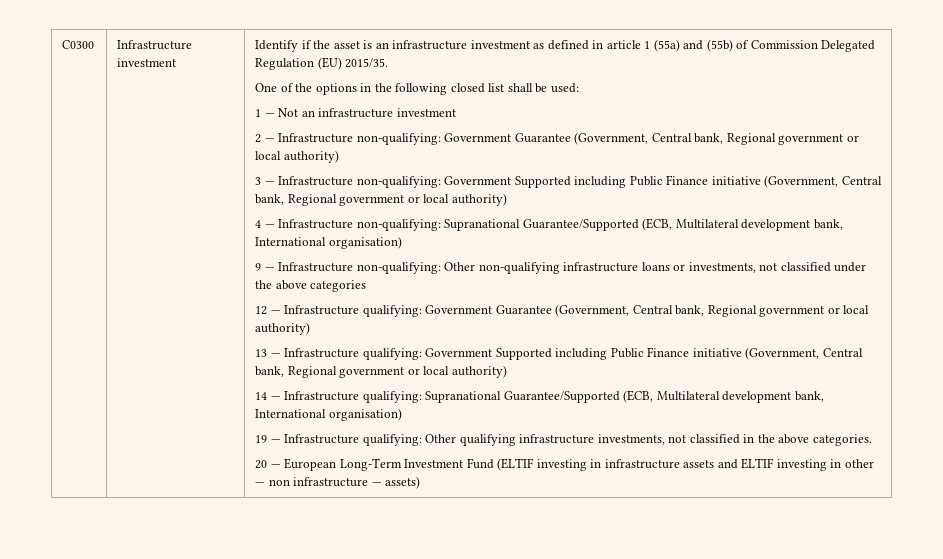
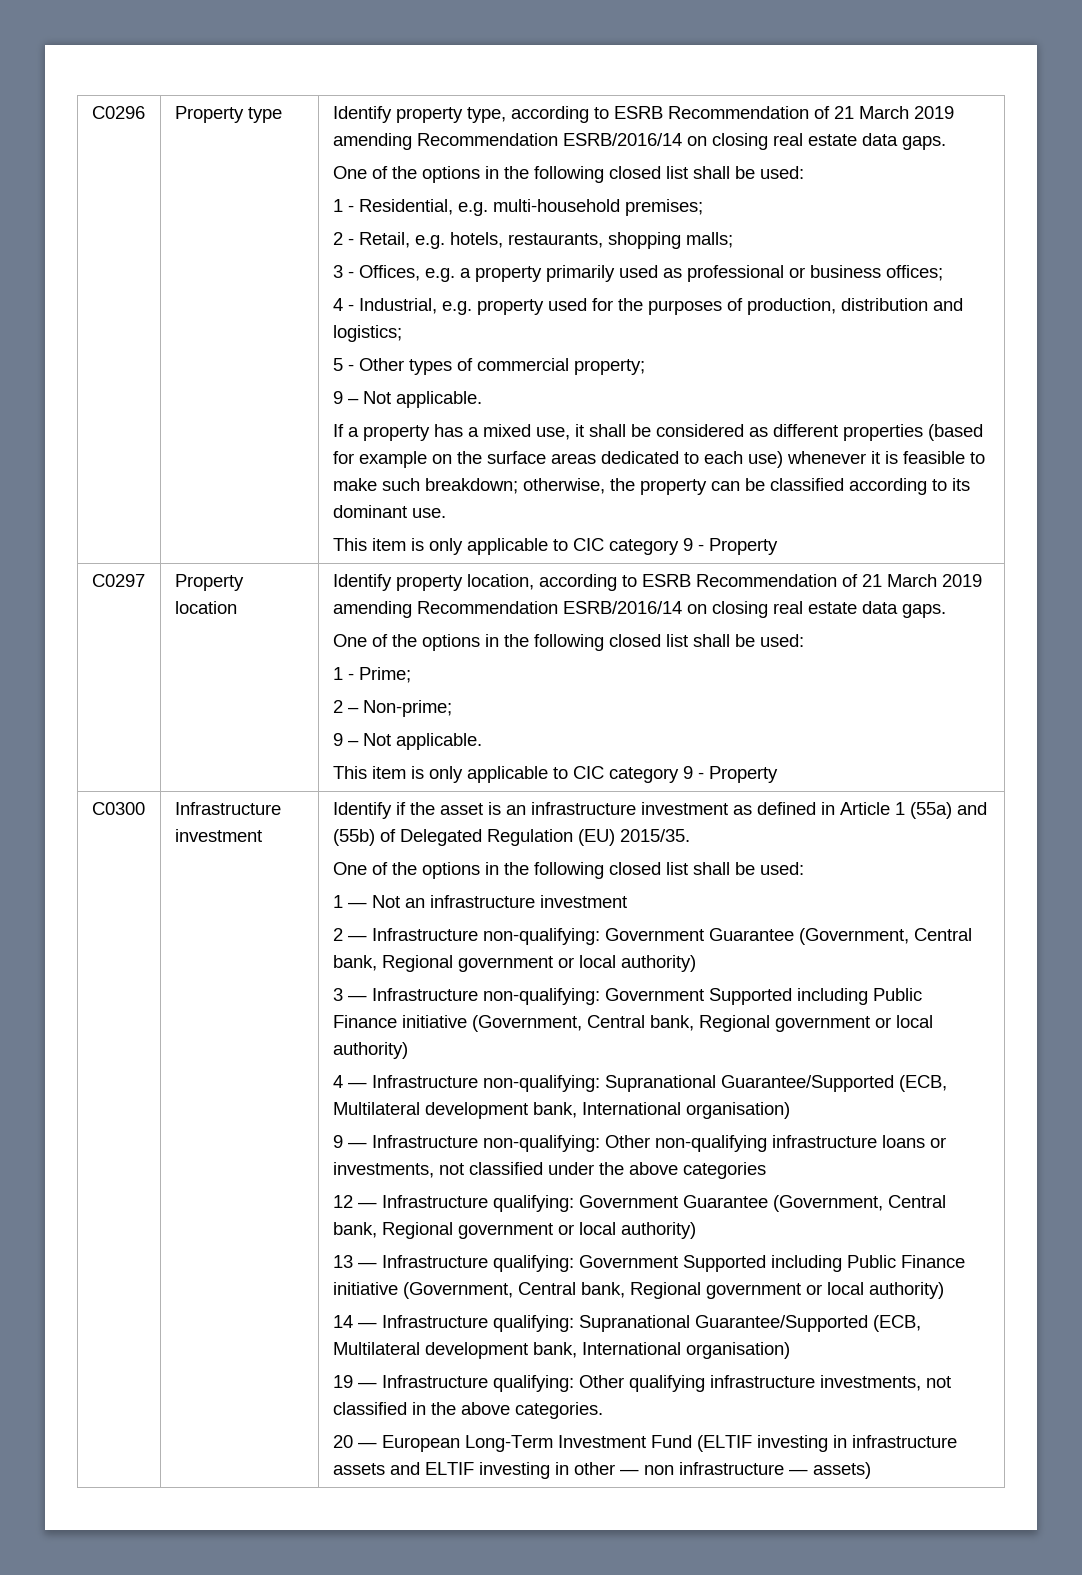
+ C0296 | Property type | Identify property type, according to ESRB Recommendation of 21 March 2019 amending Recommendation ESRB/2016/14 on closing real estate data gaps.
+ One of the options in the following closed list shall be used:
+ 1 - Residential, e.g. multi-household premises;
+ 2 - Retail, e.g. hotels, restaurants, shopping malls;
+ 3 - Offices, e.g. a property primarily used as professional or business offices;
+ 4 - Industrial, e.g. property used for the purposes of production, distribution and logistics;
+ 5 - Other types of commercial property;
+ 9 – Not applicable.
+ If a property has a mixed use, it shall be considered as different properties (based for example on the surface areas dedicated to each use) whenever it is feasible to make such breakdown; otherwise, the property can be classified according to its dominant use.
+ This item is only applicable to CIC category 9 - Property
+ C0297 | Property location | Identify property location, according to ESRB Recommendation of 21 March 2019 amending Recommendation ESRB/2016/14 on closing real estate data gaps.
+ One of the options in the following closed list shall be used:
+ 1 - Prime;
+ 2 – Non-prime;
+ 9 – Not applicable.
+ This item is only applicable to CIC category 9 - Property
- Identify if the asset is an infrastructure investment as defined in article 1 (55a) and (55b) of Commission Delegated Regulation (EU) 2015/35.
+ Identify if the asset is an infrastructure investment as defined in Article 1 (55a) and (55b) of Delegated Regulation (EU) 2015/35.

